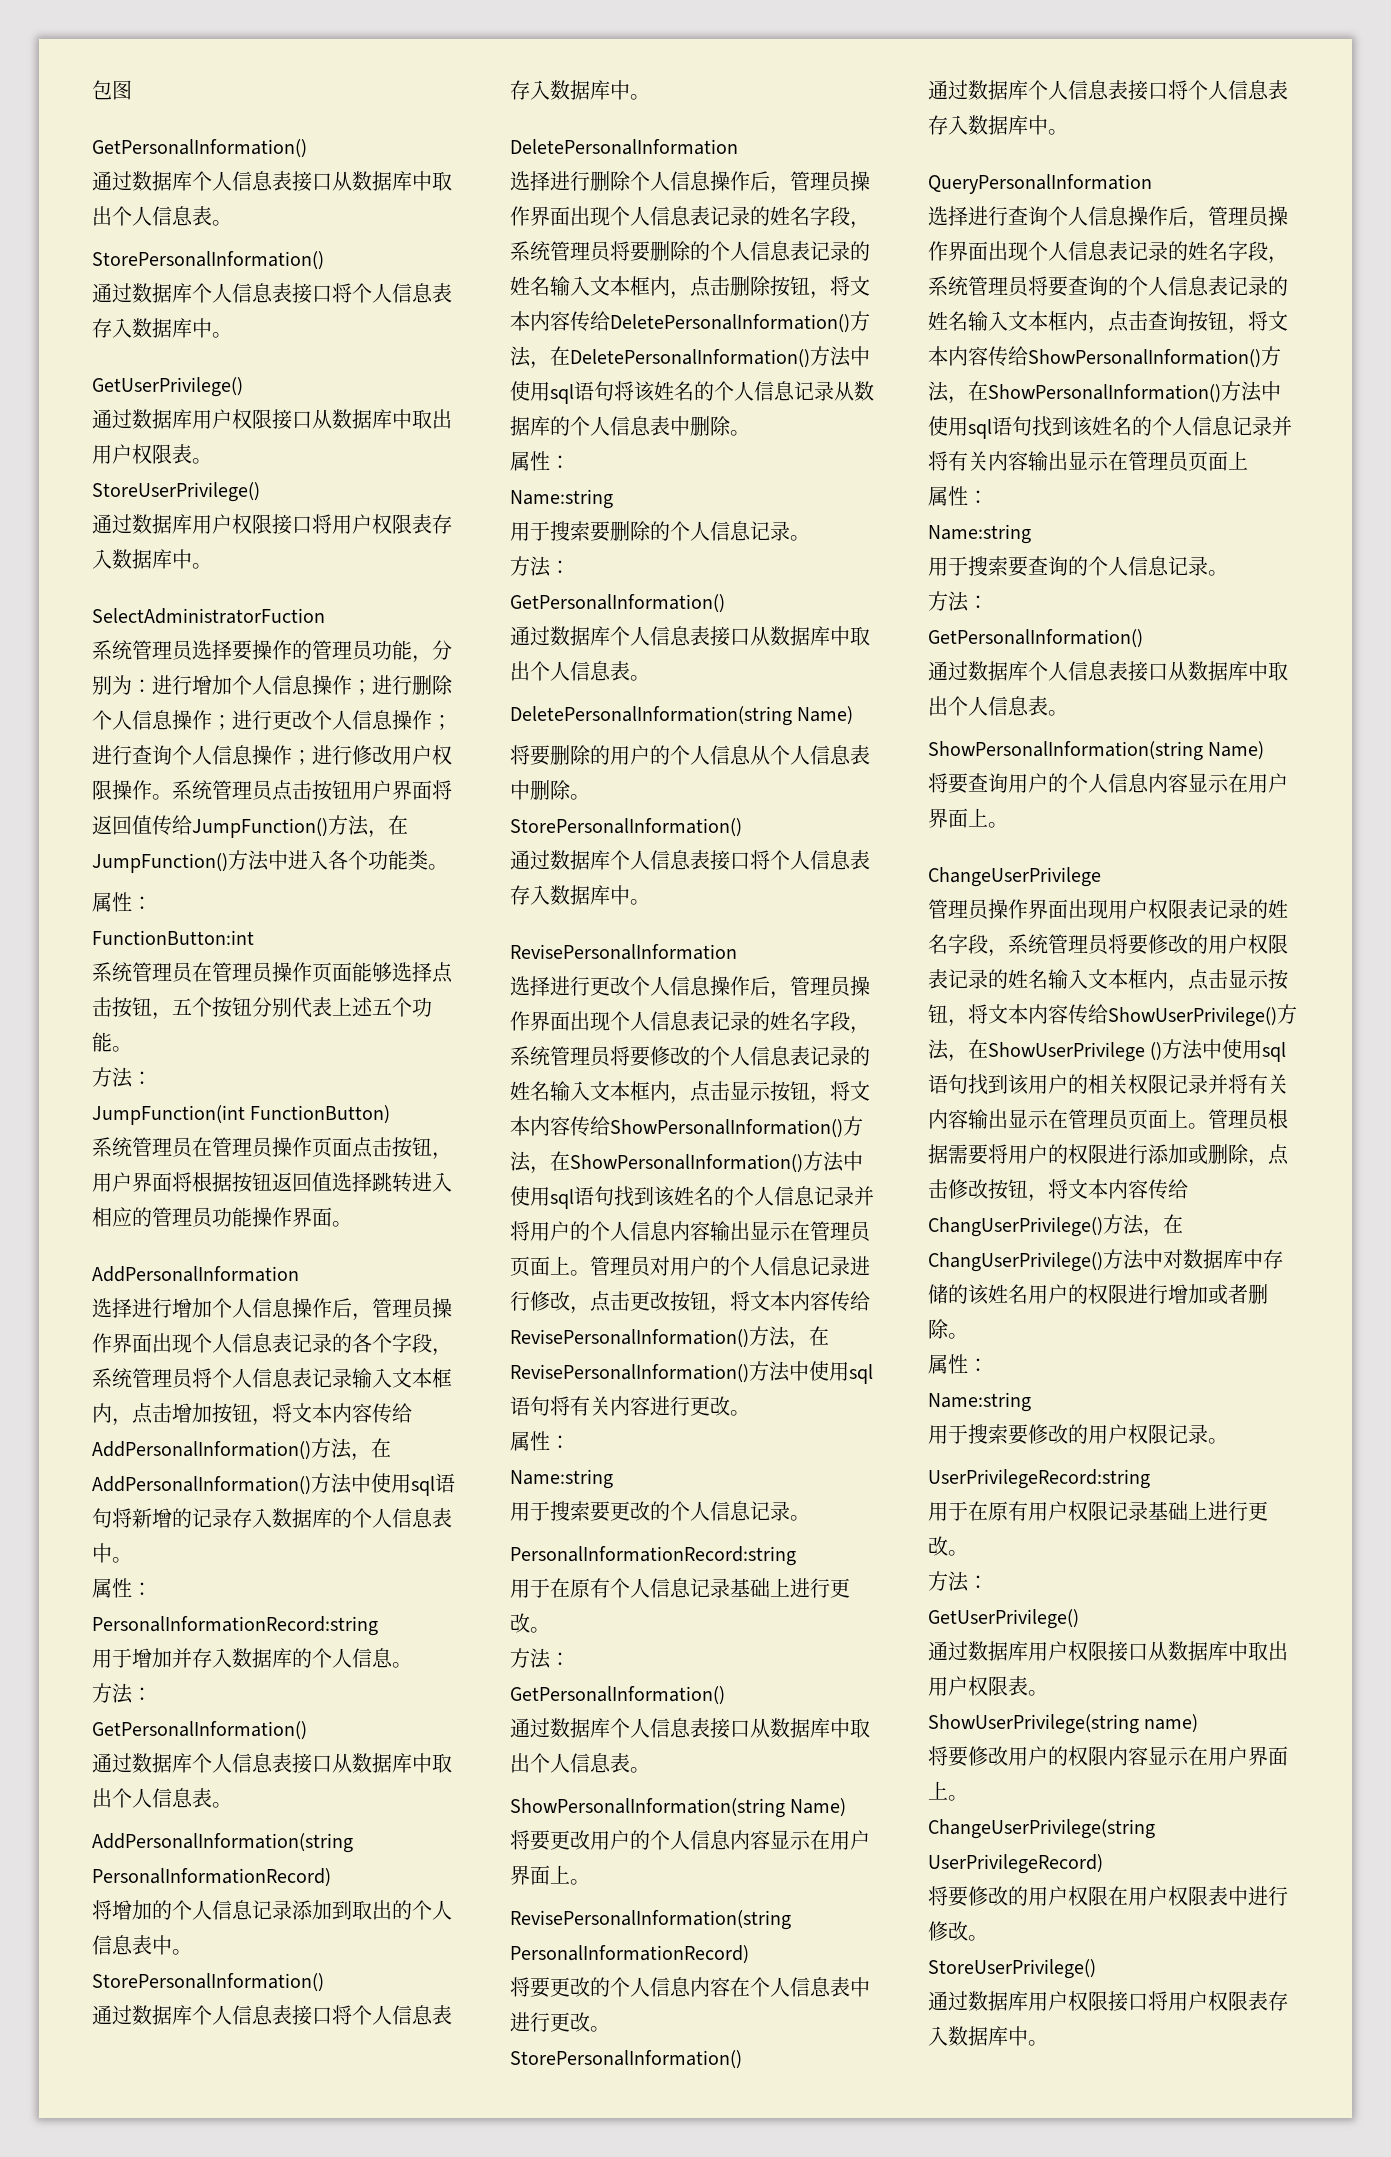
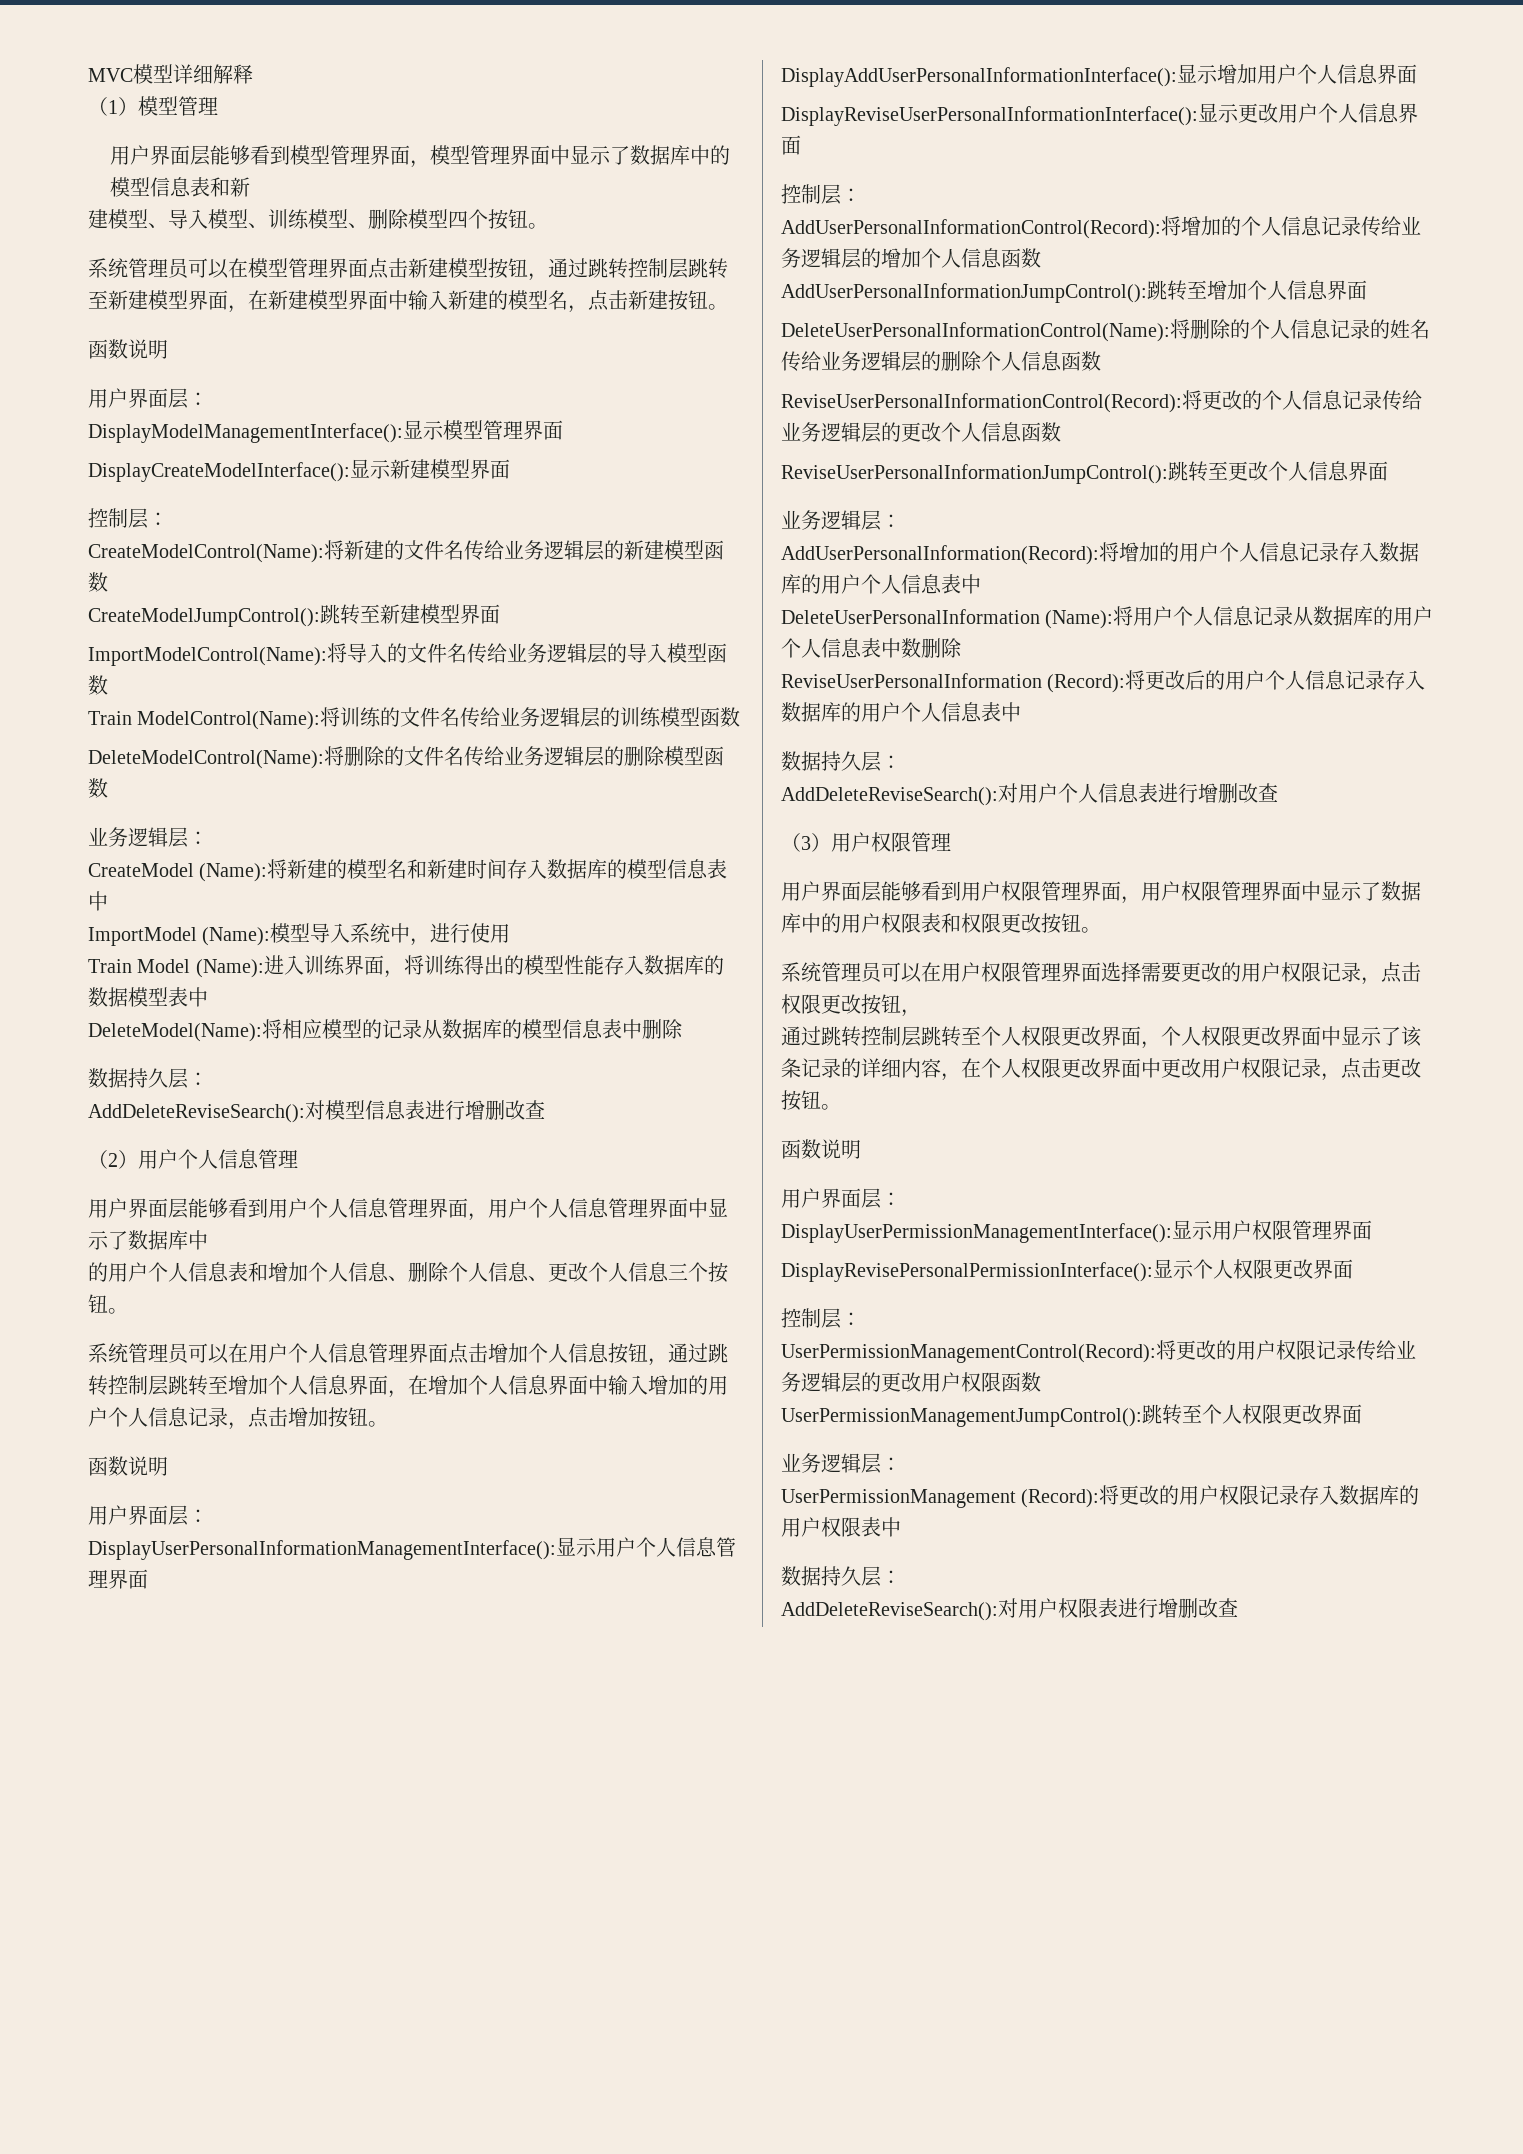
- 包图
- GetPersonalInformation()
- 通过数据库个人信息表接口从数据库中取出个人信息表。
- StorePersonalInformation()
- 通过数据库个人信息表接口将个人信息表存入数据库中。
- GetUserPrivilege()
- 通过数据库用户权限接口从数据库中取出用户权限表。
- StoreUserPrivilege()
- 通过数据库用户权限接口将用户权限表存入数据库中。
- SelectAdministratorFuction
- 系统管理员选择要操作的管理员功能，分别为：进行增加个人信息操作；进行删除个人信息操作；进行更改个人信息操作；进行查询个人信息操作；进行修改用户权限操作。系统管理员点击按钮用户界面将返回值传给JumpFunction()方法，在JumpFunction()方法中进入各个功能类。
- 属性：
- FunctionButton:int
- 系统管理员在管理员操作页面能够选择点击按钮，五个按钮分别代表上述五个功能。
- 方法：
- JumpFunction(int FunctionButton)
- 系统管理员在管理员操作页面点击按钮，用户界面将根据按钮返回值选择跳转进入相应的管理员功能操作界面。
- AddPersonalInformation
- 选择进行增加个人信息操作后，管理员操作界面出现个人信息表记录的各个字段，系统管理员将个人信息表记录输入文本框内，点击增加按钮，将文本内容传给AddPersonalInformation()方法，在AddPersonalInformation()方法中使用sql语句将新增的记录存入数据库的个人信息表中。
- 属性：
- PersonalInformationRecord:string
- 用于增加并存入数据库的个人信息。
- 方法：
- GetPersonalInformation()
- 通过数据库个人信息表接口从数据库中取出个人信息表。
- AddPersonalInformation(string PersonalInformationRecord)
- 将增加的个人信息记录添加到取出的个人信息表中。
- StorePersonalInformation()
- 通过数据库个人信息表接口将个人信息表存入数据库中。
- DeletePersonalInformation
- 选择进行删除个人信息操作后，管理员操作界面出现个人信息表记录的姓名字段，系统管理员将要删除的个人信息表记录的姓名输入文本框内，点击删除按钮，将文本内容传给DeletePersonalInformation()方法，在DeletePersonalInformation()方法中使用sql语句将该姓名的个人信息记录从数据库的个人信息表中删除。
- 属性：
- Name:string
- 用于搜索要删除的个人信息记录。
- 方法：
- GetPersonalInformation()
- 通过数据库个人信息表接口从数据库中取出个人信息表。
- DeletePersonalInformation(string Name)
- 将要删除的用户的个人信息从个人信息表中删除。
- StorePersonalInformation()
- 通过数据库个人信息表接口将个人信息表存入数据库中。
- RevisePersonalInformation
- 选择进行更改个人信息操作后，管理员操作界面出现个人信息表记录的姓名字段，系统管理员将要修改的个人信息表记录的姓名输入文本框内，点击显示按钮，将文本内容传给ShowPersonalInformation()方法，在ShowPersonalInformation()方法中使用sql语句找到该姓名的个人信息记录并将用户的个人信息内容输出显示在管理员页面上。管理员对用户的个人信息记录进行修改，点击更改按钮，将文本内容传给RevisePersonalInformation()方法，在RevisePersonalInformation()方法中使用sql语句将有关内容进行更改。
- 属性：
- Name:string
- 用于搜索要更改的个人信息记录。
- PersonalInformationRecord:string
- 用于在原有个人信息记录基础上进行更改。
- 方法：
- GetPersonalInformation()
- 通过数据库个人信息表接口从数据库中取出个人信息表。
- ShowPersonalInformation(string Name)
- 将要更改用户的个人信息内容显示在用户界面上。
- RevisePersonalInformation(string PersonalInformationRecord)
- 将要更改的个人信息内容在个人信息表中进行更改。
- StorePersonalInformation()
- 通过数据库个人信息表接口将个人信息表存入数据库中。
- QueryPersonalInformation
- 选择进行查询个人信息操作后，管理员操作界面出现个人信息表记录的姓名字段，系统管理员将要查询的个人信息表记录的姓名输入文本框内，点击查询按钮，将文本内容传给ShowPersonalInformation()方法，在ShowPersonalInformation()方法中使用sql语句找到该姓名的个人信息记录并将有关内容输出显示在管理员页面上
- 属性：
- Name:string
- 用于搜索要查询的个人信息记录。
- 方法：
- GetPersonalInformation()
- 通过数据库个人信息表接口从数据库中取出个人信息表。
- ShowPersonalInformation(string Name)
- 将要查询用户的个人信息内容显示在用户界面上。
- ChangeUserPrivilege
- 管理员操作界面出现用户权限表记录的姓名字段，系统管理员将要修改的用户权限表记录的姓名输入文本框内，点击显示按钮，将文本内容传给ShowUserPrivilege()方法，在ShowUserPrivilege ()方法中使用sql语句找到该用户的相关权限记录并将有关内容输出显示在管理员页面上。管理员根据需要将用户的权限进行添加或删除，点击修改按钮，将文本内容传给ChangUserPrivilege()方法，在ChangUserPrivilege()方法中对数据库中存储的该姓名用户的权限进行增加或者删除。
- 属性：
- Name:string
- 用于搜索要修改的用户权限记录。
- UserPrivilegeRecord:string
- 用于在原有用户权限记录基础上进行更改。
- 方法：
- GetUserPrivilege()
- 通过数据库用户权限接口从数据库中取出用户权限表。
- ShowUserPrivilege(string name)
- 将要修改用户的权限内容显示在用户界面上。
- ChangeUserPrivilege(string UserPrivilegeRecord)
- 将要修改的用户权限在用户权限表中进行修改。
- StoreUserPrivilege()
- 通过数据库用户权限接口将用户权限表存入数据库中。
+ MVC模型详细解释
+ （1）模型管理
+ 用户界面层能够看到模型管理界面，模型管理界面中显示了数据库中的模型信息表和新
+ 建模型、导入模型、训练模型、删除模型四个按钮。
+ 系统管理员可以在模型管理界面点击新建模型按钮，通过跳转控制层跳转至新建模型界面，在新建模型界面中输入新建的模型名，点击新建按钮。
+ 函数说明
+ 用户界面层：
+ DisplayModelManagementInterface():显示模型管理界面
+ DisplayCreateModelInterface():显示新建模型界面
+ 控制层：
+ CreateModelControl(Name):将新建的文件名传给业务逻辑层的新建模型函数
+ CreateModelJumpControl():跳转至新建模型界面
+ ImportModelControl(Name):将导入的文件名传给业务逻辑层的导入模型函数
+ Train ModelControl(Name):将训练的文件名传给业务逻辑层的训练模型函数
+ DeleteModelControl(Name):将删除的文件名传给业务逻辑层的删除模型函数
+ 业务逻辑层：
+ CreateModel (Name):将新建的模型名和新建时间存入数据库的模型信息表中
+ ImportModel (Name):模型导入系统中，进行使用
+ Train Model (Name):进入训练界面，将训练得出的模型性能存入数据库的数据模型表中
+ DeleteModel(Name):将相应模型的记录从数据库的模型信息表中删除
+ 数据持久层：
+ AddDeleteReviseSearch():对模型信息表进行增删改查
+ （2）用户个人信息管理
+ 用户界面层能够看到用户个人信息管理界面，用户个人信息管理界面中显示了数据库中
+ 的用户个人信息表和增加个人信息、删除个人信息、更改个人信息三个按钮。
+ 系统管理员可以在用户个人信息管理界面点击增加个人信息按钮，通过跳转控制层跳转至增加个人信息界面，在增加个人信息界面中输入增加的用户个人信息记录，点击增加按钮。
+ 函数说明
+ 用户界面层：
+ DisplayUserPersonalInformationManagementInterface():显示用户个人信息管理界面
+ DisplayAddUserPersonalInformationInterface():显示增加用户个人信息界面
+ DisplayReviseUserPersonalInformationInterface():显示更改用户个人信息界面
+ 控制层：
+ AddUserPersonalInformationControl(Record):将增加的个人信息记录传给业务逻辑层的增加个人信息函数
+ AddUserPersonalInformationJumpControl():跳转至增加个人信息界面
+ DeleteUserPersonalInformationControl(Name):将删除的个人信息记录的姓名传给业务逻辑层的删除个人信息函数
+ ReviseUserPersonalInformationControl(Record):将更改的个人信息记录传给业务逻辑层的更改个人信息函数
+ ReviseUserPersonalInformationJumpControl():跳转至更改个人信息界面
+ 业务逻辑层：
+ AddUserPersonalInformation(Record):将增加的用户个人信息记录存入数据库的用户个人信息表中
+ DeleteUserPersonalInformation (Name):将用户个人信息记录从数据库的用户个人信息表中数删除
+ ReviseUserPersonalInformation (Record):将更改后的用户个人信息记录存入数据库的用户个人信息表中
+ 数据持久层：
+ AddDeleteReviseSearch():对用户个人信息表进行增删改查
+ （3）用户权限管理
+ 用户界面层能够看到用户权限管理界面，用户权限管理界面中显示了数据库中的用户权限表和权限更改按钮。
+ 系统管理员可以在用户权限管理界面选择需要更改的用户权限记录，点击权限更改按钮，
+ 通过跳转控制层跳转至个人权限更改界面，个人权限更改界面中显示了该条记录的详细内容，在个人权限更改界面中更改用户权限记录，点击更改按钮。
+ 函数说明
+ 用户界面层：
+ DisplayUserPermissionManagementInterface():显示用户权限管理界面
+ DisplayRevisePersonalPermissionInterface():显示个人权限更改界面
+ 控制层：
+ UserPermissionManagementControl(Record):将更改的用户权限记录传给业务逻辑层的更改用户权限函数
+ UserPermissionManagementJumpControl():跳转至个人权限更改界面
+ 业务逻辑层：
+ UserPermissionManagement (Record):将更改的用户权限记录存入数据库的用户权限表中
+ 数据持久层：
+ AddDeleteReviseSearch():对用户权限表进行增删改查

